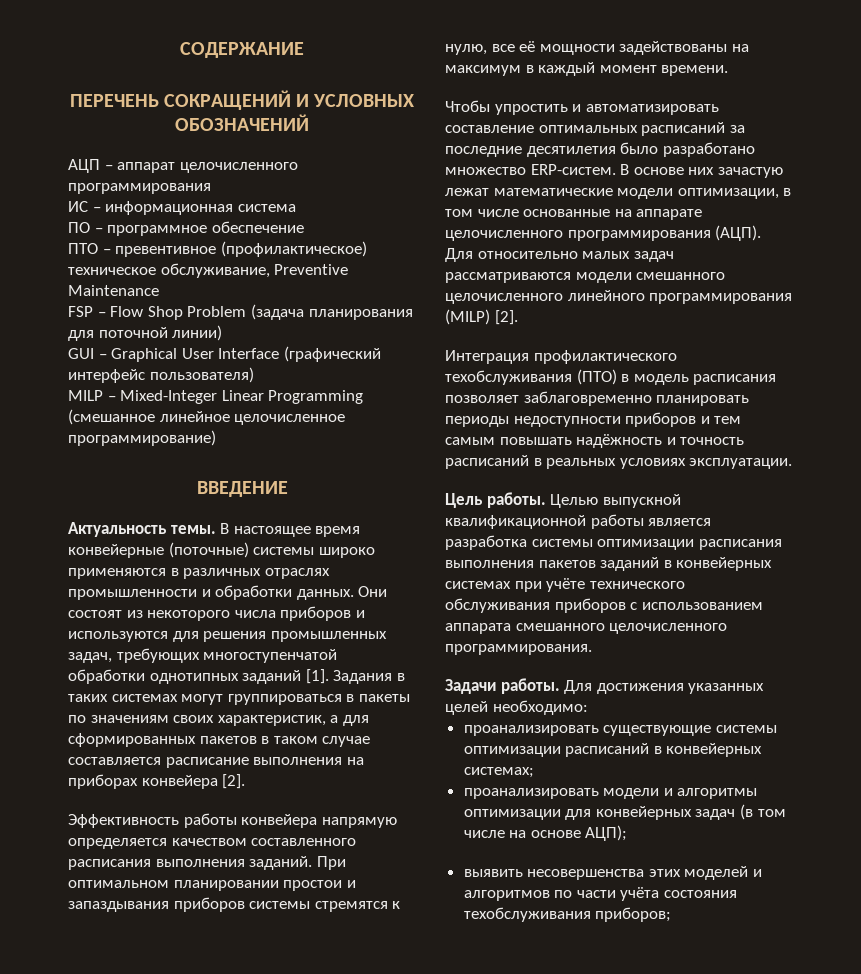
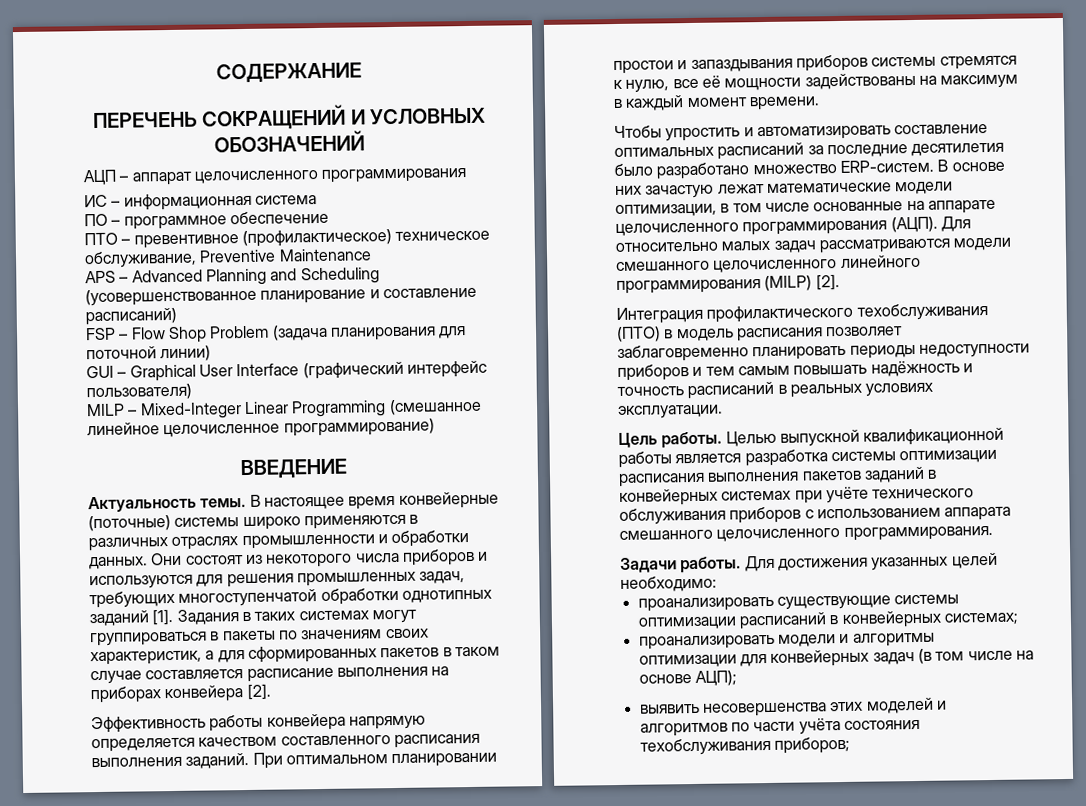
+ APS – Advanced Planning and Scheduling (усовершенствованное планирование и составление расписаний)

